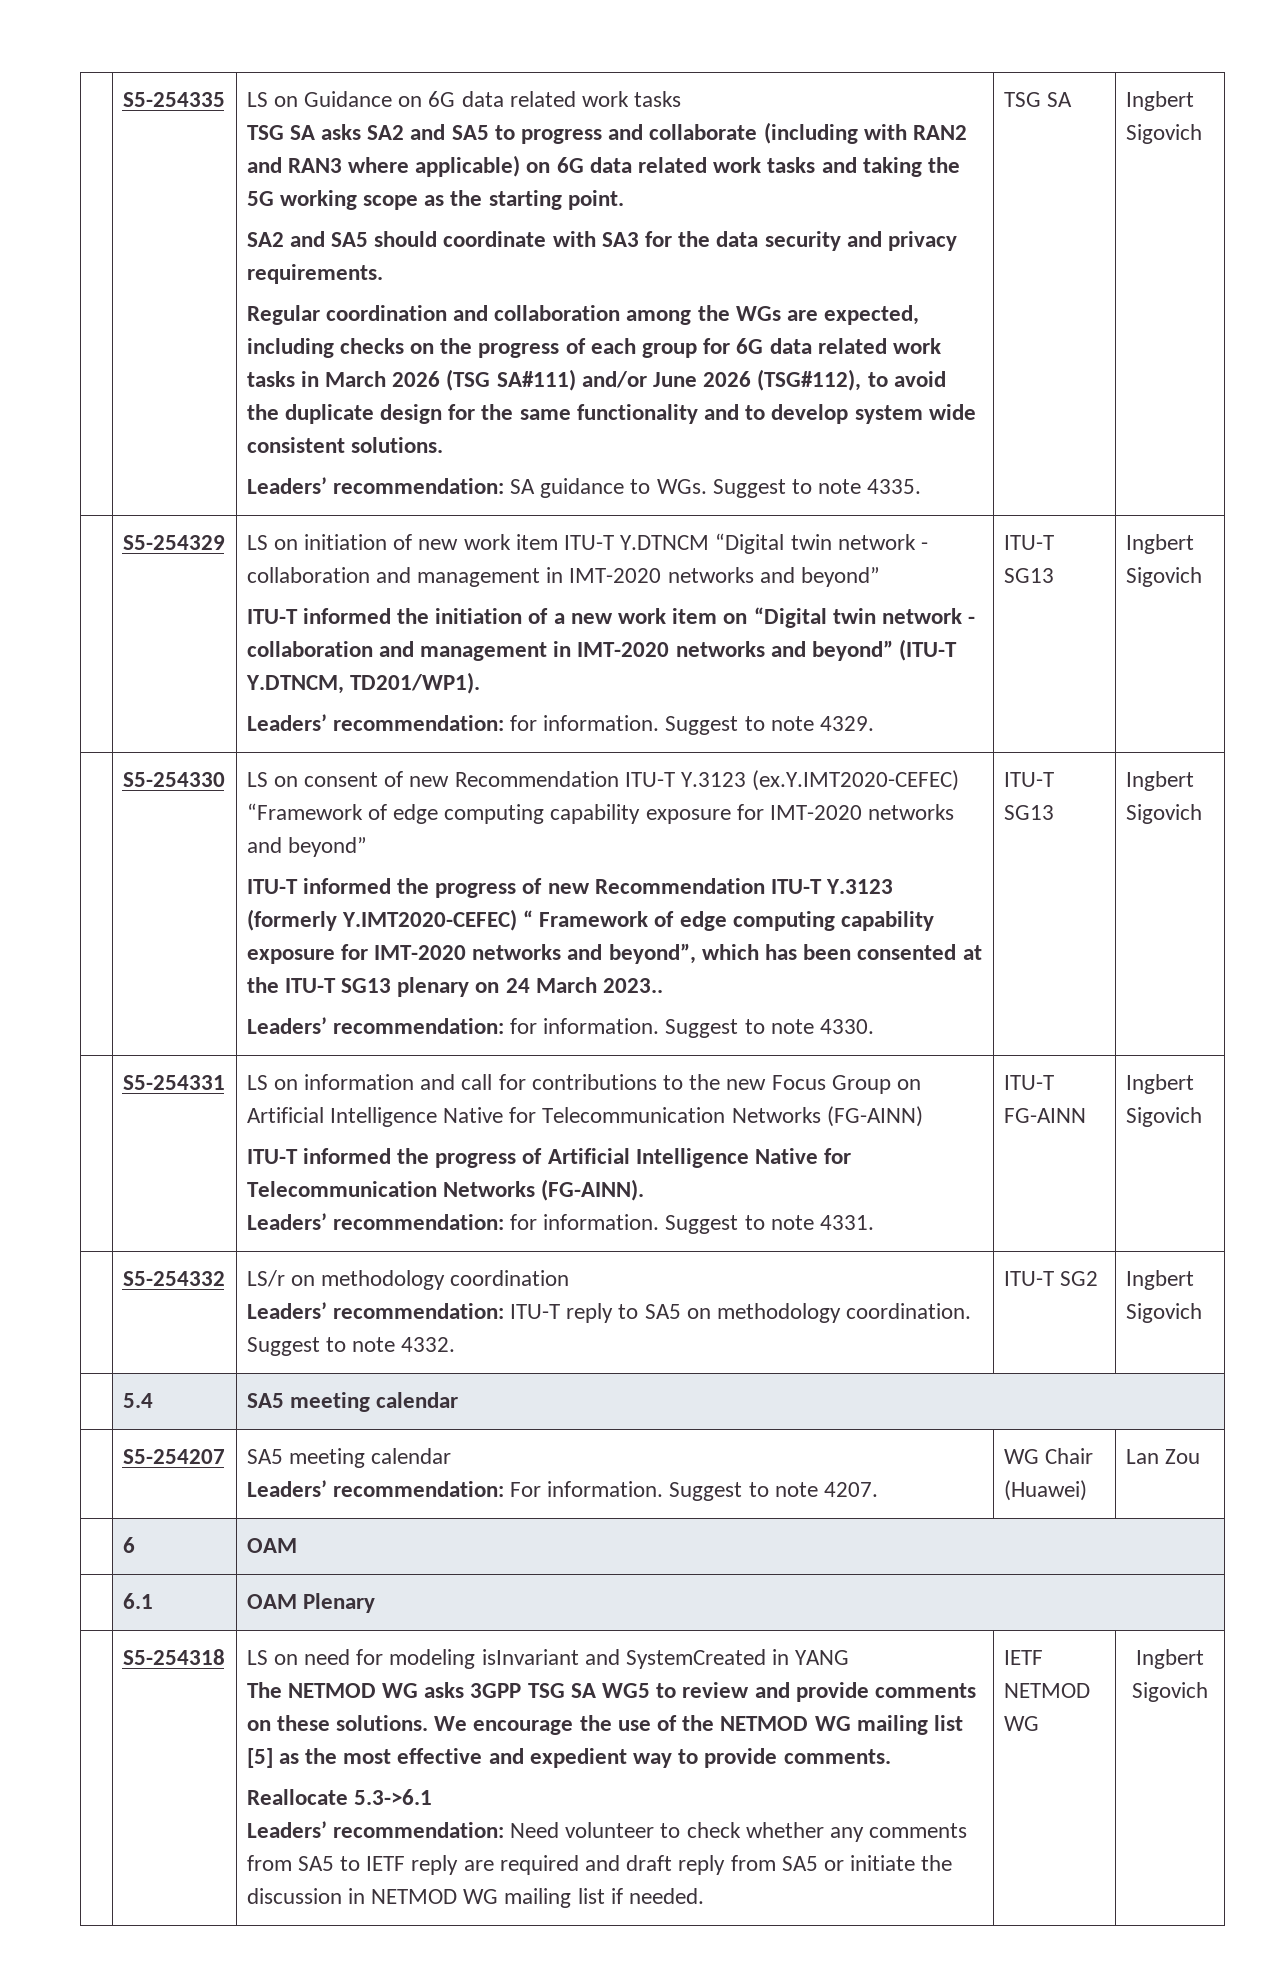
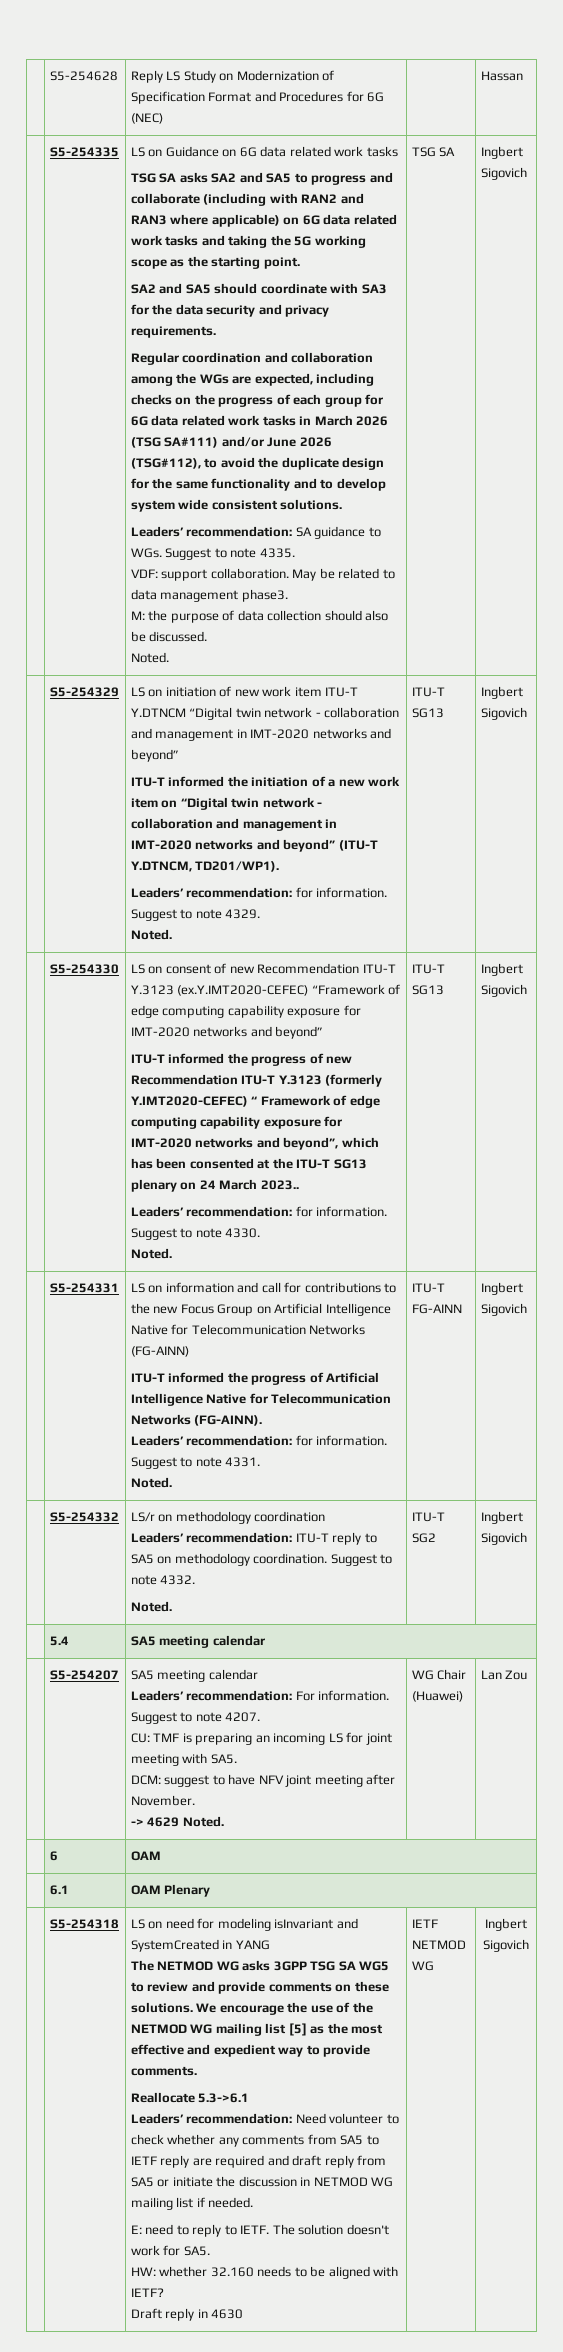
+ S5-254628 | Reply LS Study on Modernization of Specification Format and Procedures for 6G (NEC) | | Hassan
+ VDF: support collaboration. May be related to data management phase3.
+ M: the purpose of data collection should also be discussed.
+ Noted.
  Suggest to note 4329.
+ Noted.
  Suggest to note 4330.
+ Noted.
  Suggest to note 4331.
+ Noted.
  | S5-254332 | LS/r on methodology coordination
- Leaders’ recommendation: ITU-T reply to SA5 on methodology coordination. Suggest to note 4332. | ITU-T SG2 | Ingbert Sigovich
+ Leaders’ recommendation: ITU-T reply to SA5 on methodology coordination. Suggest to note 4332.
+ Noted. | ITU-T SG2 | Ingbert Sigovich
+ CU: TMF is preparing an incoming LS for joint meeting with SA5.
+ DCM: suggest to have NFV joint meeting after November.
+ -> 4629 Noted.
+ E: need to reply to IETF. The solution doesn't work for SA5.
+ HW: whether 32.160 needs to be aligned with IETF?
+ Draft reply in 4630

